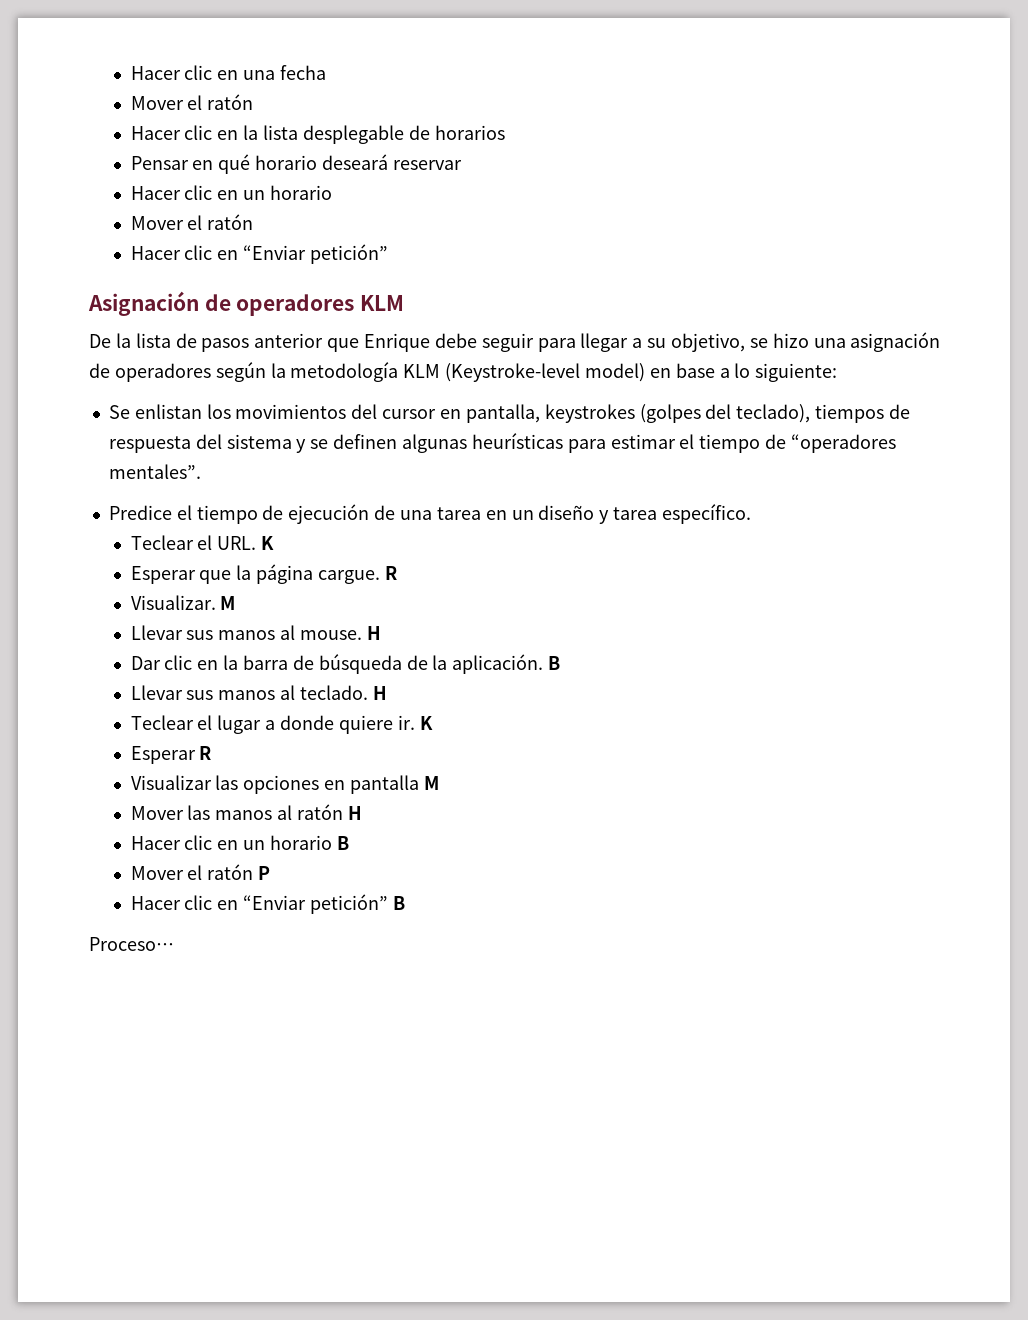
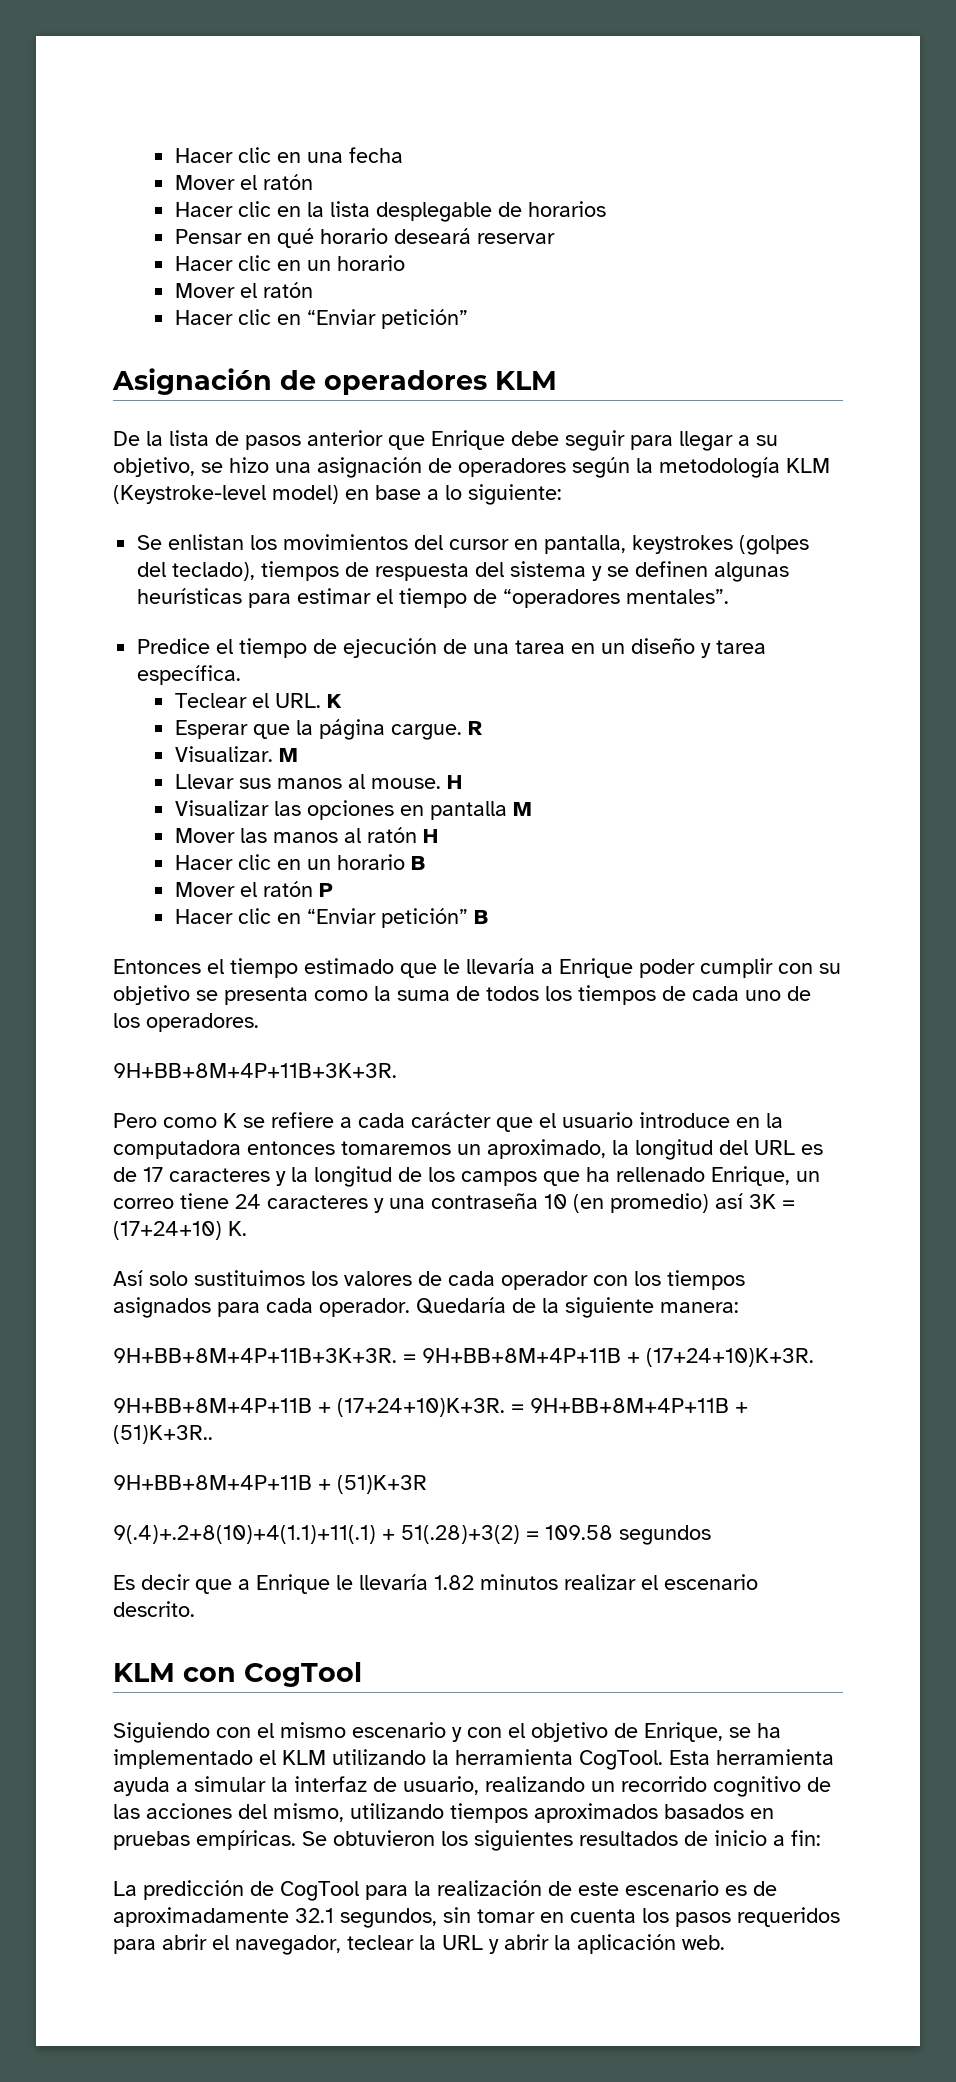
- Predice el tiempo de ejecución de una tarea en un diseño y tarea específico.
+ Predice el tiempo de ejecución de una tarea en un diseño y tarea específica.
- Dar clic en la barra de búsqueda de la aplicación. B
- Llevar sus manos al teclado. H
- Teclear el lugar a donde quiere ir. K
- Esperar R
- Proceso…
+ Entonces el tiempo estimado que le llevaría a Enrique poder cumplir con su objetivo se presenta como la suma de todos los tiempos de cada uno de los operadores.
+ 9H+BB+8M+4P+11B+3K+3R.
+ Pero como K se refiere a cada carácter que el usuario introduce en la computadora entonces tomaremos un aproximado, la longitud del URL es de 17 caracteres y la longitud de los campos que ha rellenado Enrique, un correo tiene 24 caracteres y una contraseña 10 (en promedio) así 3K = (17+24+10) K.
+ Así solo sustituimos los valores de cada operador con los tiempos asignados para cada operador. Quedaría de la siguiente manera:
+ 9H+BB+8M+4P+11B+3K+3R. = 9H+BB+8M+4P+11B + (17+24+10)K+3R.
+ 9H+BB+8M+4P+11B + (17+24+10)K+3R. = 9H+BB+8M+4P+11B + (51)K+3R..
+ 9H+BB+8M+4P+11B + (51)K+3R
+ 9(.4)+.2+8(10)+4(1.1)+11(.1) + 51(.28)+3(2) = 109.58 segundos
+ Es decir que a Enrique le llevaría 1.82 minutos realizar el escenario descrito.
+ KLM con CogTool
+ Siguiendo con el mismo escenario y con el objetivo de Enrique, se ha implementado el KLM utilizando la herramienta CogTool. Esta herramienta ayuda a simular la interfaz de usuario, realizando un recorrido cognitivo de las acciones del mismo, utilizando tiempos aproximados basados en pruebas empíricas. Se obtuvieron los siguientes resultados de inicio a fin:
+ La predicción de CogTool para la realización de este escenario es de aproximadamente 32.1 segundos, sin tomar en cuenta los pasos requeridos para abrir el navegador, teclear la URL y abrir la aplicación web.

